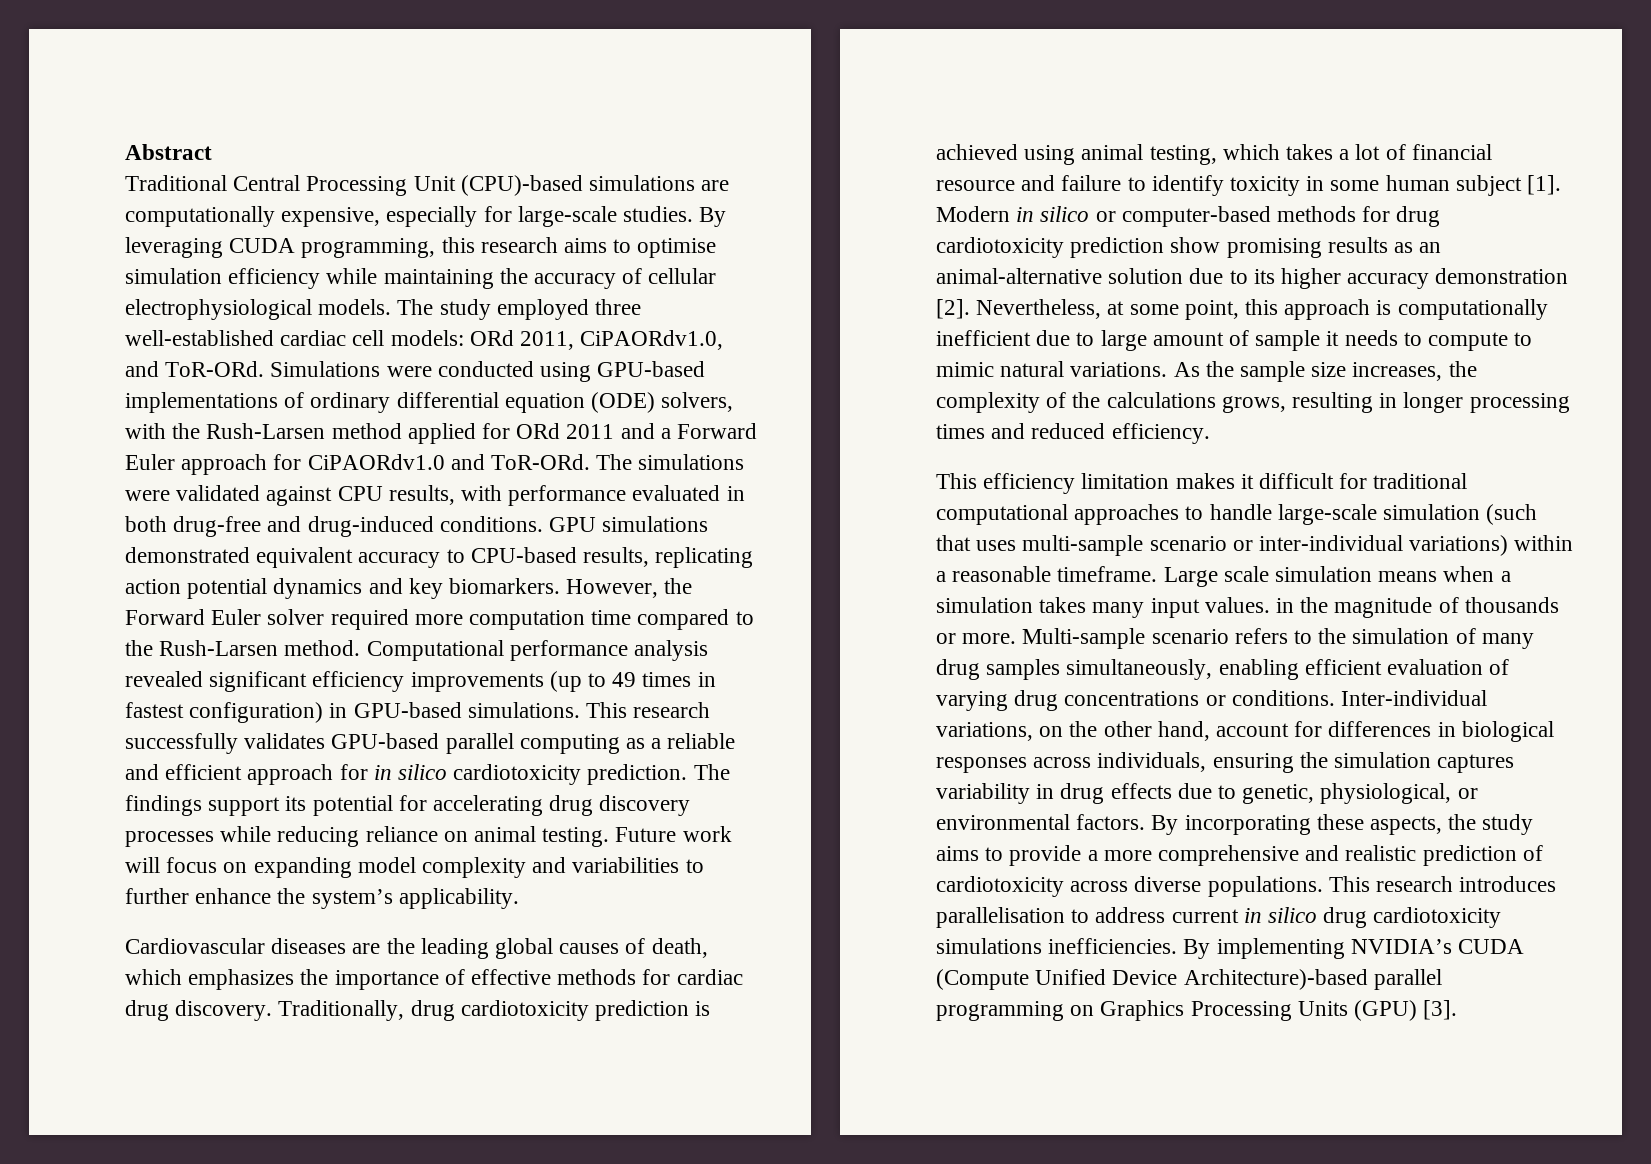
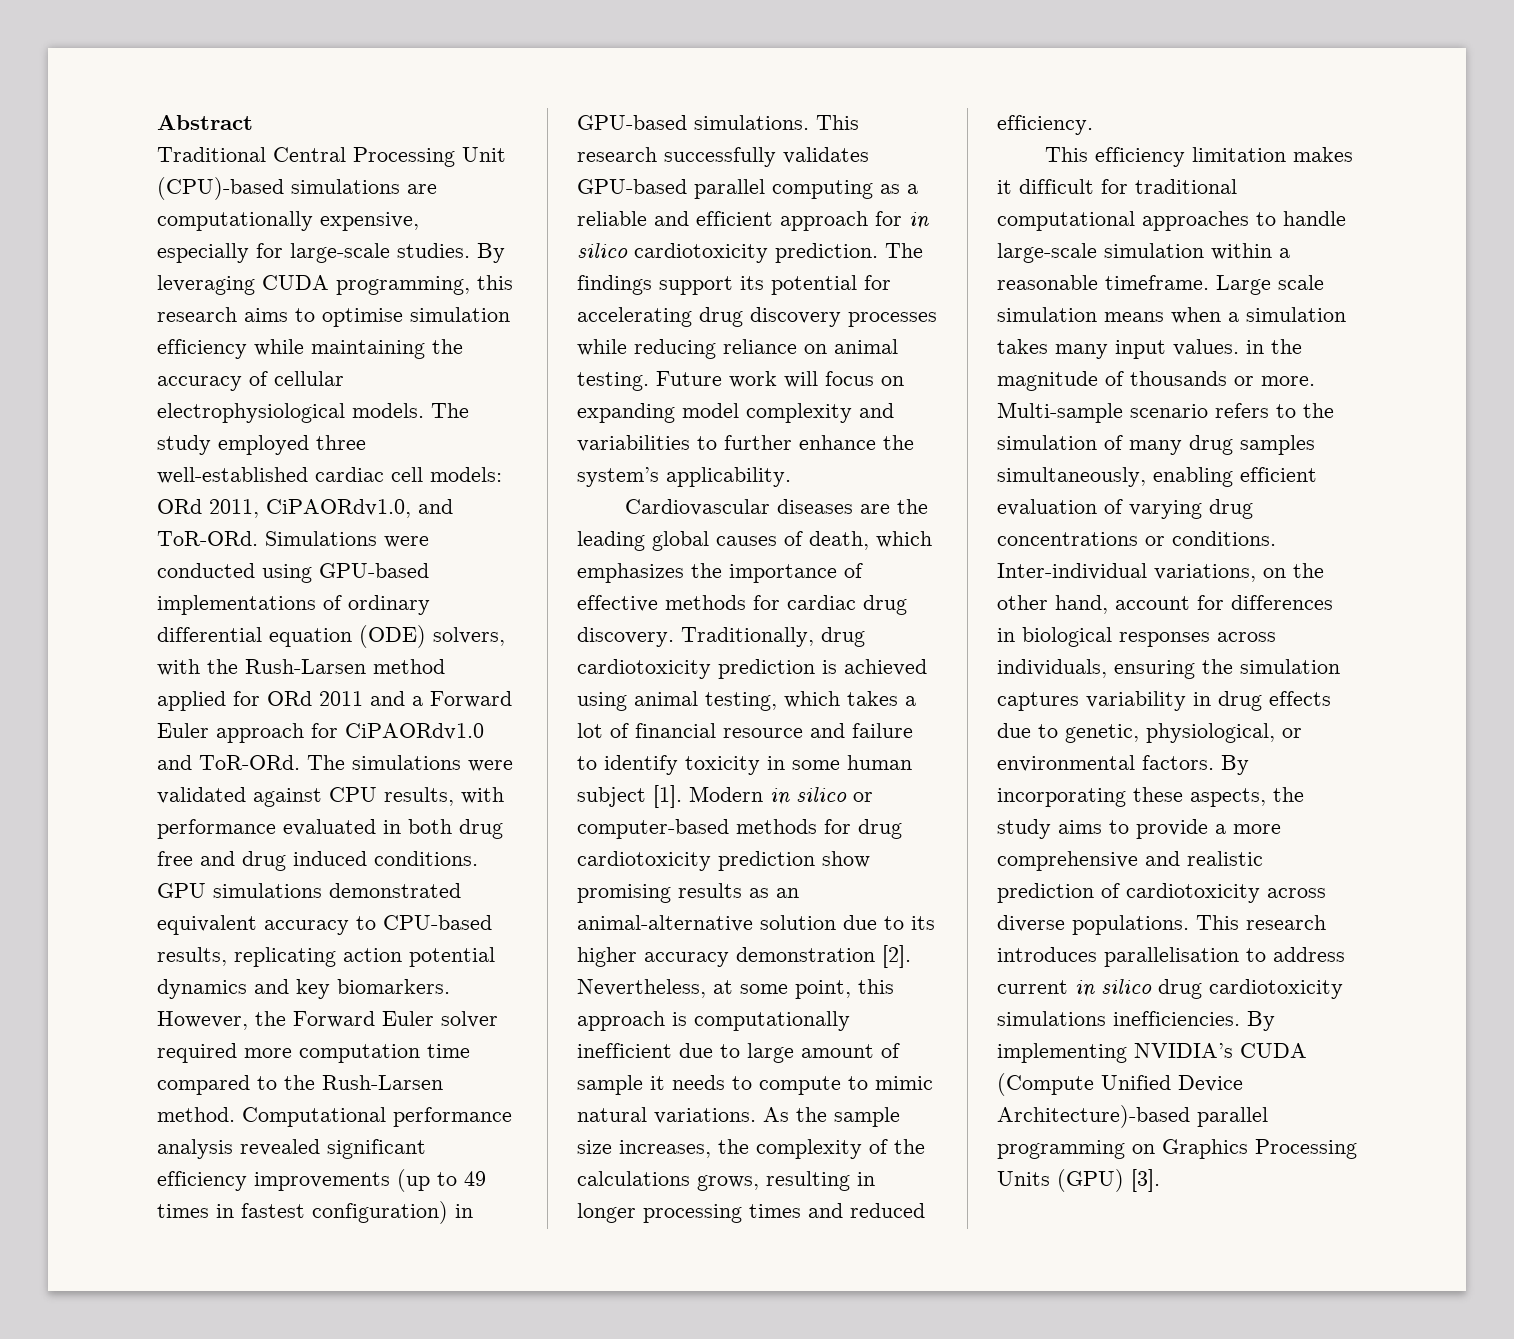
- The simulations were validated against CPU results, with performance evaluated in both drug-free and drug-induced conditions.
+ The simulations were validated against CPU results, with performance evaluated in both drug free and drug induced conditions.
- This efficiency limitation makes it difficult for traditional computational approaches to handle large-scale simulation (such that uses multi-sample scenario or inter-individual variations) within a reasonable timeframe.
+ This efficiency limitation makes it difficult for traditional computational approaches to handle large-scale simulation within a reasonable timeframe.

